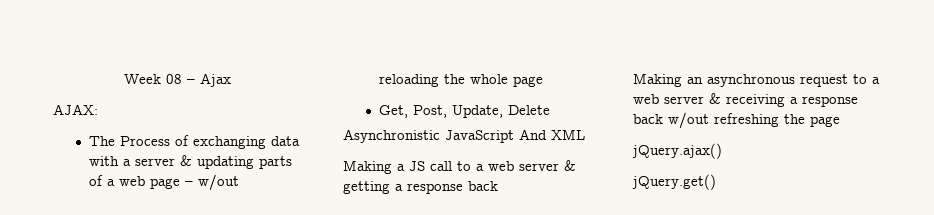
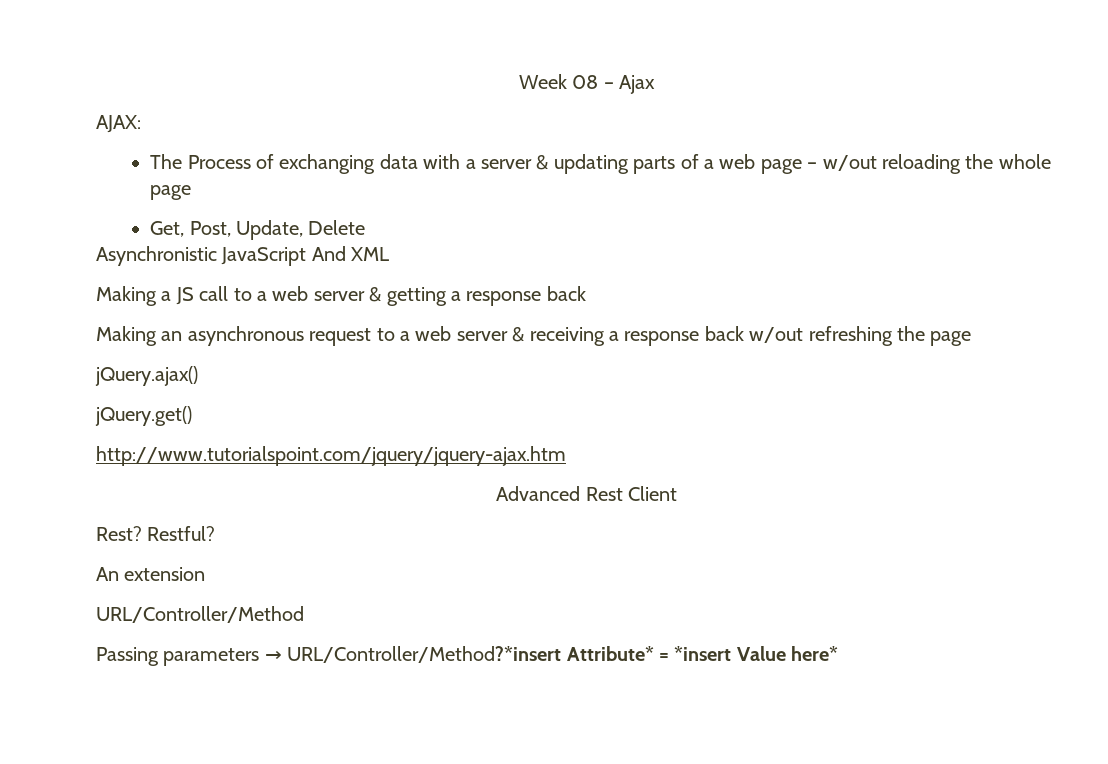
+ http://www.tutorialspoint.com/jquery/jquery-ajax.htm
+ Advanced Rest Client
+ Rest? Restful?
+ An extension
+ URL/Controller/Method
+ Passing parameters → URL/Controller/Method?*insert Attribute* = *insert Value here*

